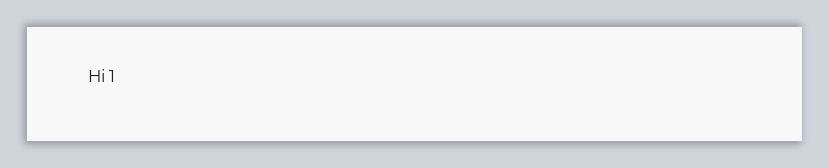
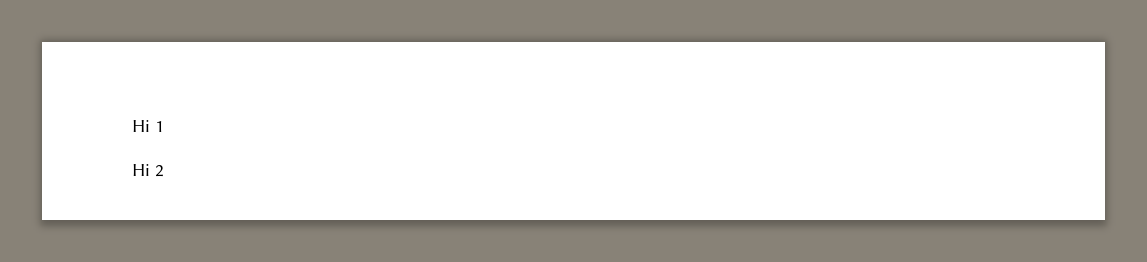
+ Hi 2

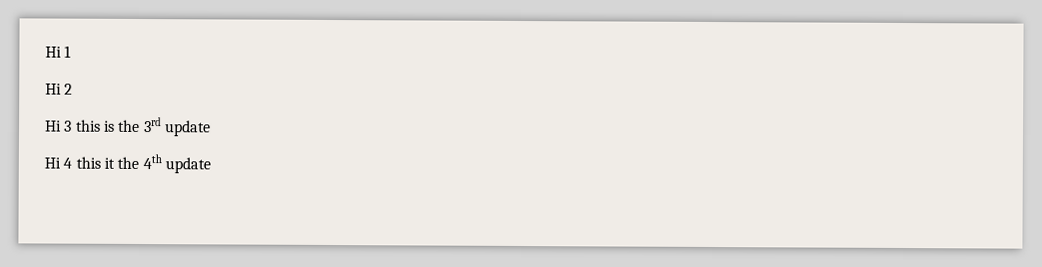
+ Hi 3 this is the 3rd update
+ Hi 4 this it the 4th update

